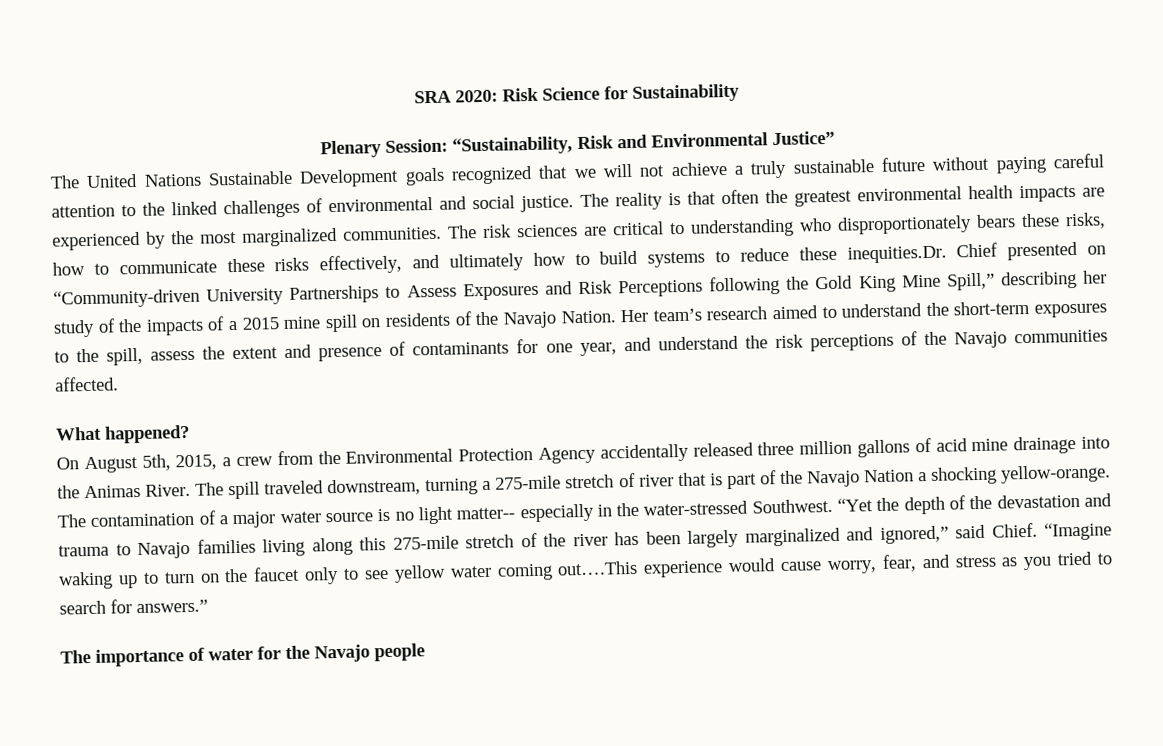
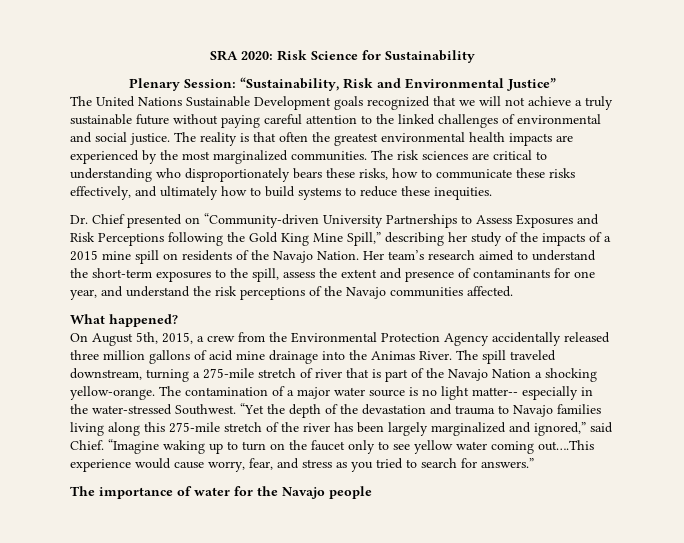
- The risk sciences are critical to understanding who disproportionately bears these risks, how to communicate these risks effectively, and ultimately how to build systems to reduce these inequities.Dr. Chief presented on “Community-driven University Partnerships to Assess Exposures and Risk Perceptions following the Gold King Mine Spill,” describing her study of the impacts of a 2015 mine spill on residents of the Navajo Nation.
+ The risk sciences are critical to understanding who disproportionately bears these risks, how to communicate these risks effectively, and ultimately how to build systems to reduce these inequities.
+ Dr. Chief presented on “Community-driven University Partnerships to Assess Exposures and Risk Perceptions following the Gold King Mine Spill,” describing her study of the impacts of a 2015 mine spill on residents of the Navajo Nation.

